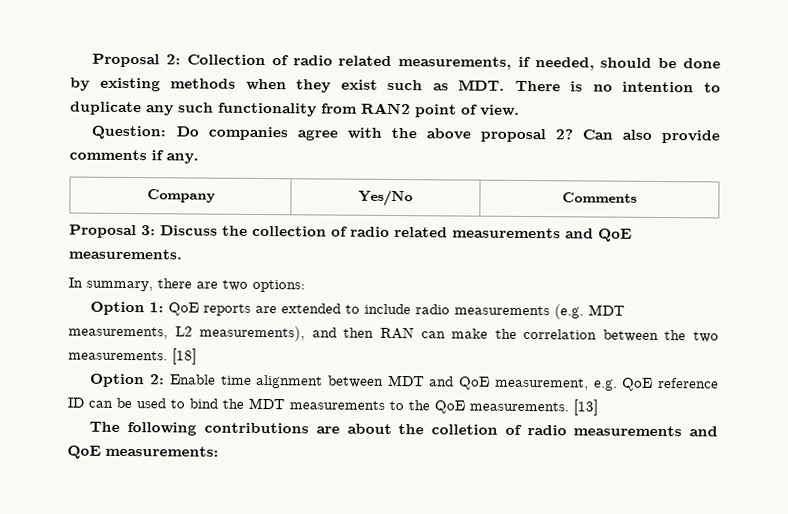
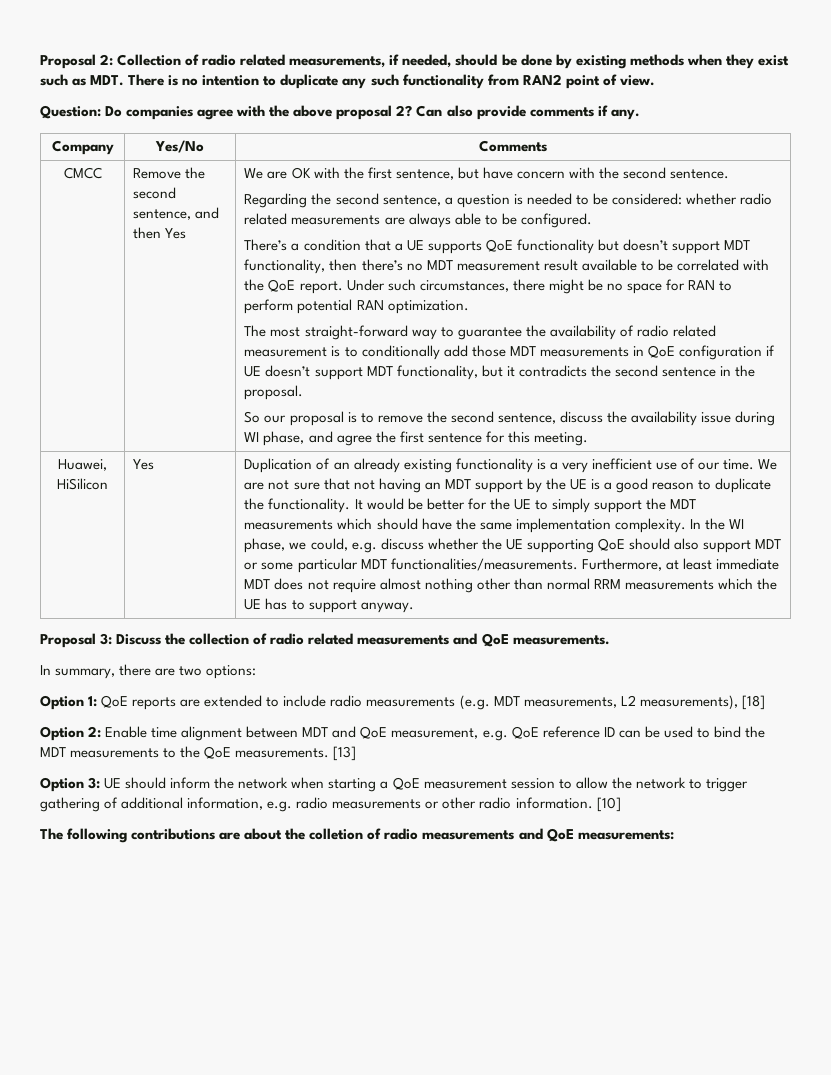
+ CMCC | Remove the second sentence, and then Yes | We are OK with the first sentence, but have concern with the second sentence.
+ Regarding the second sentence, a question is needed to be considered: whether radio related measurements are always able to be configured.
+ There’s a condition that a UE supports QoE functionality but doesn’t support MDT functionality, then there’s no MDT measurement result available to be correlated with the QoE report. Under such circumstances, there might be no space for RAN to perform potential RAN optimization.
+ The most straight-forward way to guarantee the availability of radio related measurement is to conditionally add those MDT measurements in QoE configuration if UE doesn’t support MDT functionality, but it contradicts the second sentence in the proposal.
+ So our proposal is to remove the second sentence, discuss the availability issue during WI phase, and agree the first sentence for this meeting.
+ Huawei, HiSilicon | Yes | Duplication of an already existing functionality is a very inefficient use of our time. We are not sure that not having an MDT support by the UE is a good reason to duplicate the functionality. It would be better for the UE to simply support the MDT measurements which should have the same implementation complexity. In the WI phase, we could, e.g. discuss whether the UE supporting QoE should also support MDT or some particular MDT functionalities/measurements. Furthermore, at least immediate MDT does not require almost nothing other than normal RRM measurements which the UE has to support anyway.
- Option 1: QoE reports are extended to include radio measurements (e.g. MDT measurements, L2 measurements), and then RAN can make the correlation between the two measurements. [18]
+ Option 1: QoE reports are extended to include radio measurements (e.g. MDT measurements, L2 measurements), [18]
+ Option 3: UE should inform the network when starting a QoE measurement session to allow the network to trigger gathering of additional information, e.g. radio measurements or other radio information. [10]

